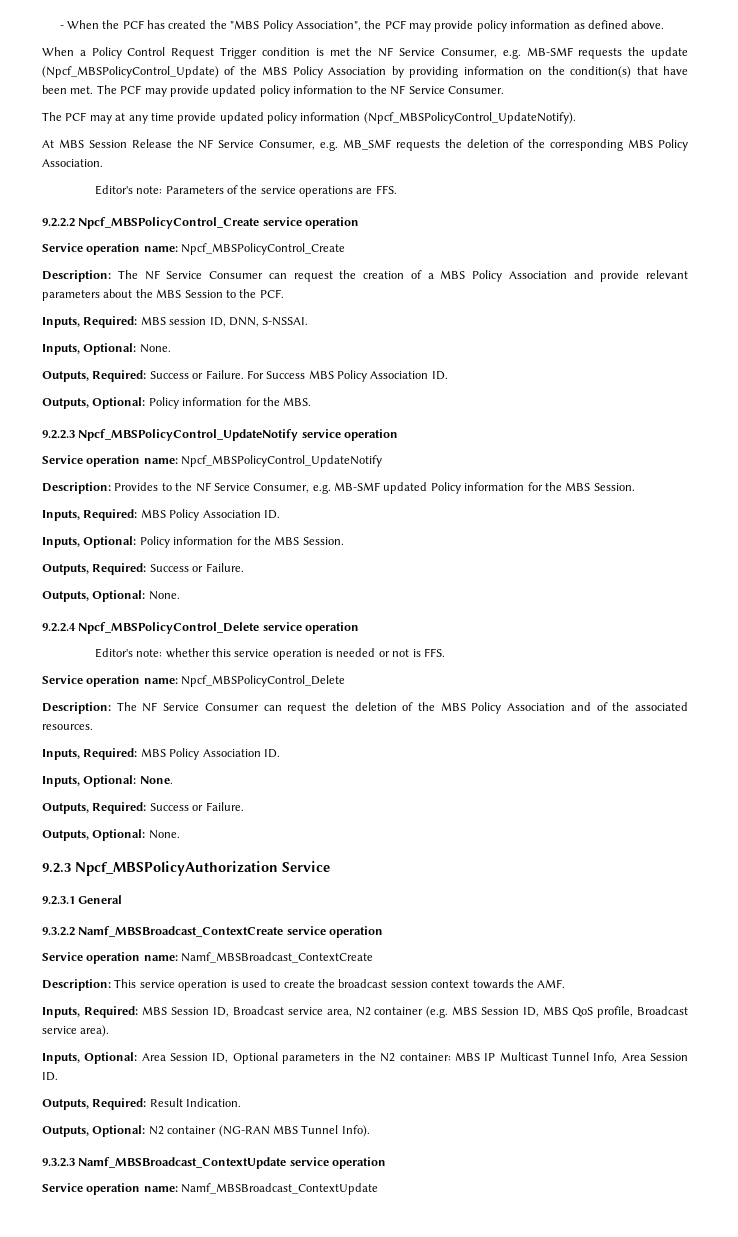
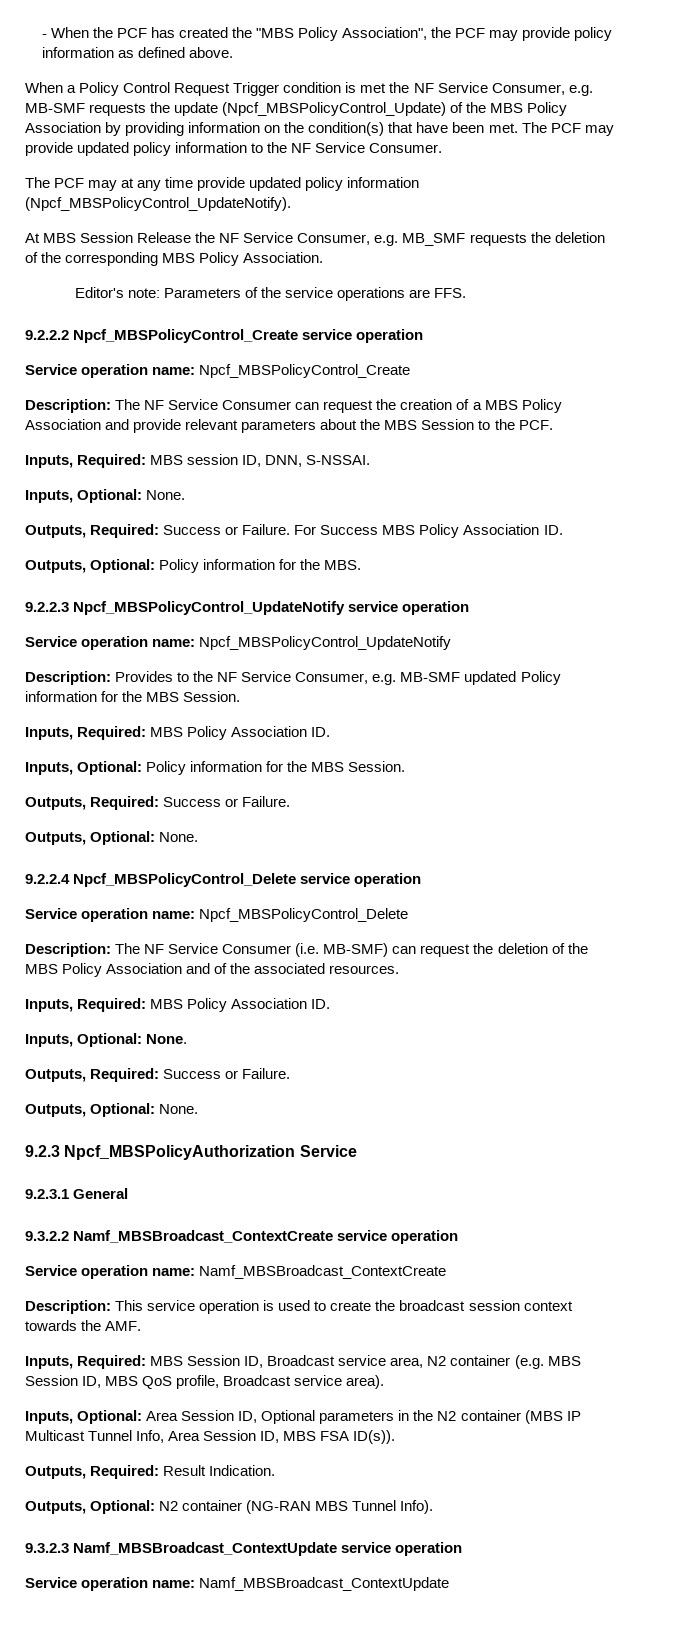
- Editor's note: whether this service operation is needed or not is FFS.
- Description: The NF Service Consumer can request the deletion of the MBS Policy Association and of the associated resources.
+ Description: The NF Service Consumer (i.e. MB-SMF) can request the deletion of the MBS Policy Association and of the associated resources.
- Inputs, Optional: Area Session ID, Optional parameters in the N2 container: MBS IP Multicast Tunnel Info, Area Session ID.
+ Inputs, Optional: Area Session ID, Optional parameters in the N2 container (MBS IP Multicast Tunnel Info, Area Session ID, MBS FSA ID(s)).

